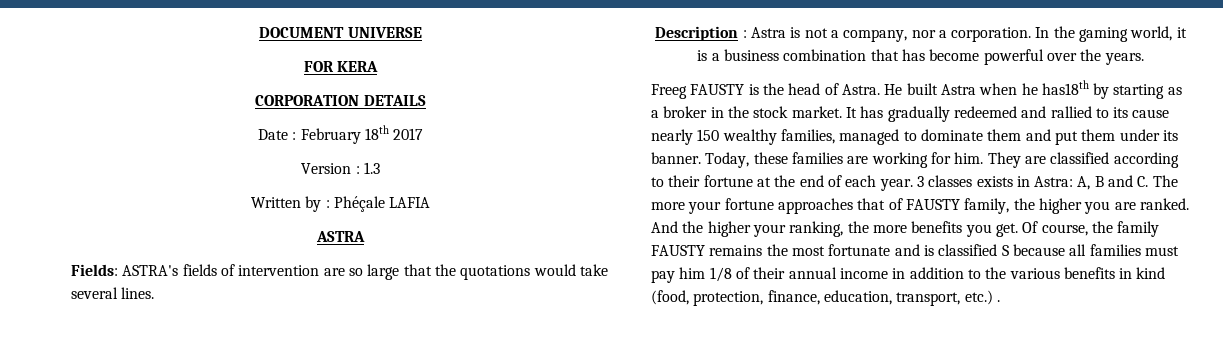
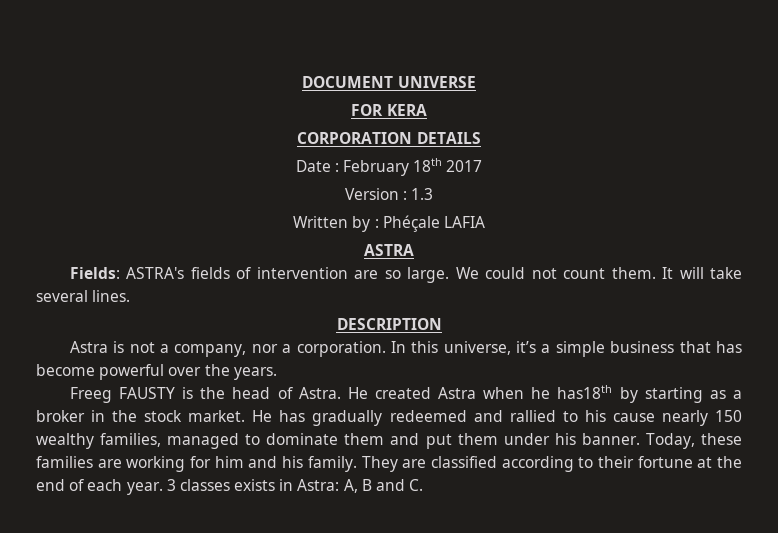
- Fields: ASTRA's fields of intervention are so large that the quotations would take several lines.
+ Fields: ASTRA's fields of intervention are so large. We could not count them. It will take several lines.
- Description : Astra is not a company, nor a corporation.
+ DESCRIPTION
+ Astra is not a company, nor a corporation.
- In the gaming world, it is a business combination that has become powerful over the years.
+ In this universe, it’s a simple business that has become powerful over the years.
- He built Astra when he has18th by starting as a broker in the stock market.
+ He created Astra when he has18th by starting as a broker in the stock market.
- It has gradually redeemed and rallied to its cause nearly 150 wealthy families, managed to dominate them and put them under its banner.
+ He has gradually redeemed and rallied to his cause nearly 150 wealthy families, managed to dominate them and put them under his banner.
- Today, these families are working for him.
+ Today, these families are working for him and his family.
- 3 classes exists in Astra: A, B and C. The more your fortune approaches that of FAUSTY family, the higher you are ranked. And the higher your ranking, the more benefits you get. Of course, the family FAUSTY remains the most fortunate and is classified S because all families must pay him 1/8 of their annual income in addition to the various benefits in kind (food, protection, finance, education, transport, etc.) .
+ 3 classes exists in Astra: A, B and C.

